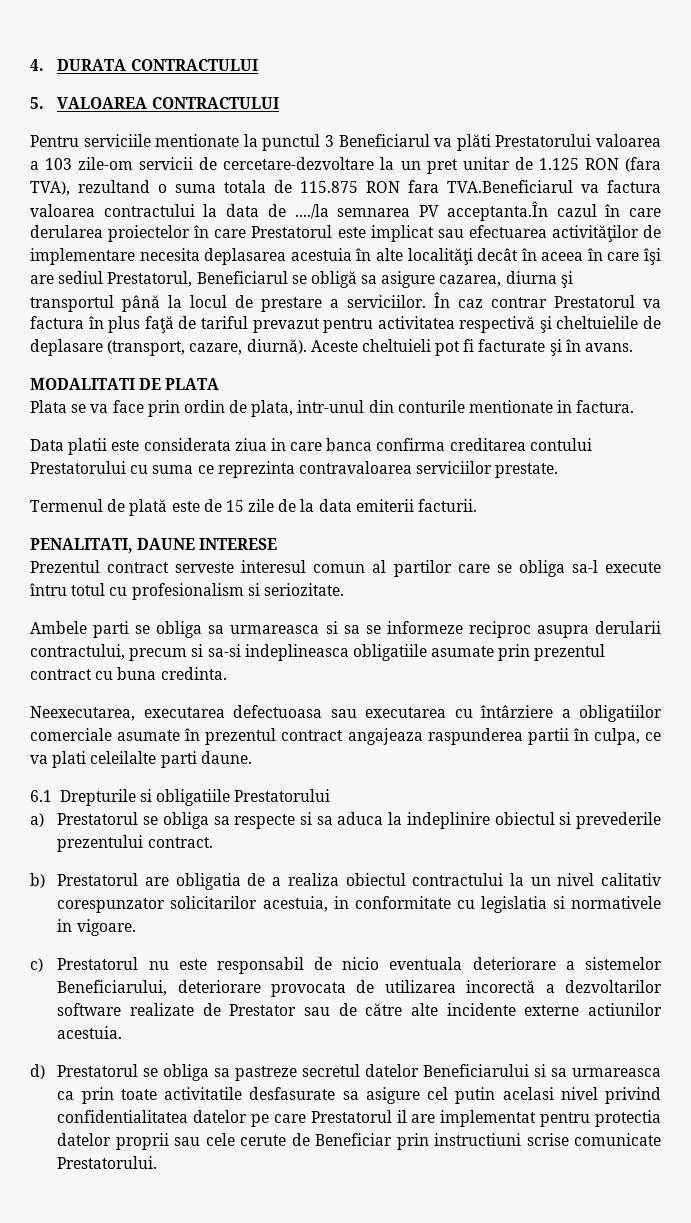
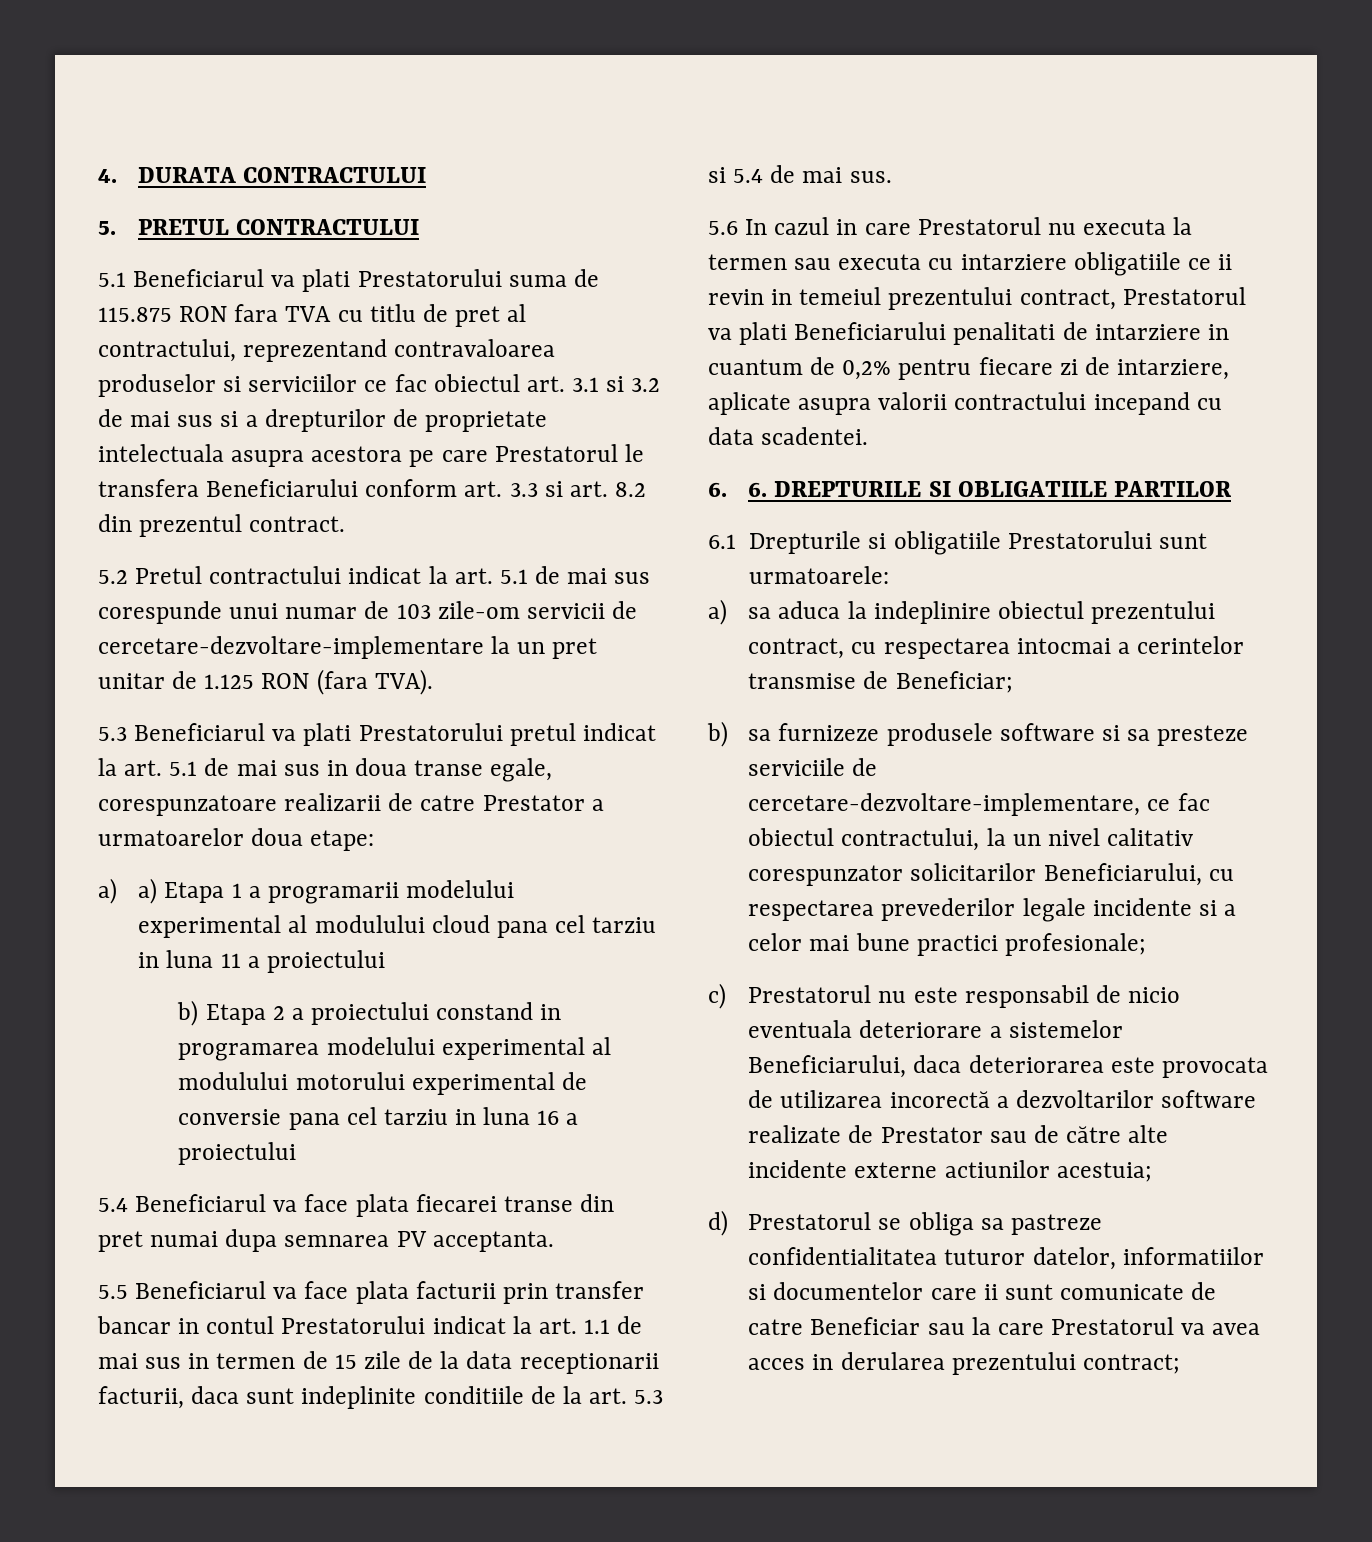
- 5. VALOAREA CONTRACTULUI
- Pentru serviciile mentionate la punctul 3 Beneficiarul va plăti Prestatorului valoarea a 103 zile-om servicii de cercetare-dezvoltare la un pret unitar de 1.125 RON (fara TVA), rezultand o suma totala de 115.875 RON fara TVA.Beneficiarul va factura valoarea contractului la data de ..../la semnarea PV acceptanta.În cazul în care derularea proiectelor în care Prestatorul este implicat sau efectuarea activităţilor de implementare necesita deplasarea acestuia în alte localităţi decât în aceea în care îşi are sediul Prestatorul, Beneficiarul se obligă sa asigure cazarea, diurna şi transportul până la locul de prestare a serviciilor. În caz contrar Prestatorul va factura în plus faţă de tariful prevazut pentru activitatea respectivă şi cheltuielile de deplasare (transport, cazare, diurnă). Aceste cheltuieli pot fi facturate şi în avans.
- MODALITATI DE PLATA
- Plata se va face prin ordin de plata, intr-unul din conturile mentionate in factura.
- Data platii este considerata ziua in care banca confirma creditarea contului Prestatorului cu suma ce reprezinta contravaloarea serviciilor prestate.
- Termenul de plată este de 15 zile de la data emiterii facturii.
- PENALITATI, DAUNE INTERESE
- Prezentul contract serveste interesul comun al partilor care se obliga sa-l execute întru totul cu profesionalism si seriozitate.
- Ambele parti se obliga sa urmareasca si sa se informeze reciproc asupra derularii contractului, precum si sa-si indeplineasca obligatiile asumate prin prezentul contract cu buna credinta.
- Neexecutarea, executarea defectuoasa sau executarea cu întârziere a obligatiilor comerciale asumate în prezentul contract angajeaza raspunderea partii în culpa, ce va plati celeilalte parti daune.
+ 5. PRETUL CONTRACTULUI
+ 5.1 Beneficiarul va plati Prestatorului suma de 115.875 RON fara TVA cu titlu de pret al contractului, reprezentand contravaloarea produselor si serviciilor ce fac obiectul art. 3.1 si 3.2 de mai sus si a drepturilor de proprietate intelectuala asupra acestora pe care Prestatorul le transfera Beneficiarului conform art. 3.3 si art. 8.2 din prezentul contract.
+ 5.2 Pretul contractului indicat la art. 5.1 de mai sus corespunde unui numar de 103 zile-om servicii de cercetare-dezvoltare-implementare la un pret unitar de 1.125 RON (fara TVA).
+ 5.3 Beneficiarul va plati Prestatorului pretul indicat la art. 5.1 de mai sus in doua transe egale, corespunzatoare realizarii de catre Prestator a urmatoarelor doua etape:
+ a) a) Etapa 1 a programarii modelului experimental al modulului cloud pana cel tarziu in luna 11 a proiectului
+ b) Etapa 2 a proiectului constand in programarea modelului experimental al modulului motorului experimental de conversie pana cel tarziu in luna 16 a proiectului
+ 5.4 Beneficiarul va face plata fiecarei transe din pret numai dupa semnarea PV acceptanta.
+ 5.5 Beneficiarul va face plata facturii prin transfer bancar in contul Prestatorului indicat la art. 1.1 de mai sus in termen de 15 zile de la data receptionarii facturii, daca sunt indeplinite conditiile de la art. 5.3 si 5.4 de mai sus.
+ 5.6 In cazul in care Prestatorul nu executa la termen sau executa cu intarziere obligatiile ce ii revin in temeiul prezentului contract, Prestatorul va plati Beneficiarului penalitati de intarziere in cuantum de 0,2% pentru fiecare zi de intarziere, aplicate asupra valorii contractului incepand cu data scadentei.
+ 6. 6. DREPTURILE SI OBLIGATIILE PARTILOR
- 6.1 Drepturile si obligatiile Prestatorului
- a) Prestatorul se obliga sa respecte si sa aduca la indeplinire obiectul si prevederile prezentului contract.
- b) Prestatorul are obligatia de a realiza obiectul contractului la un nivel calitativ corespunzator solicitarilor acestuia, in conformitate cu legislatia si normativele in vigoare.
+ 6.1 Drepturile si obligatiile Prestatorului sunt urmatoarele:
+ a) sa aduca la indeplinire obiectul prezentului contract, cu respectarea intocmai a cerintelor transmise de Beneficiar;
+ b) sa furnizeze produsele software si sa presteze serviciile de cercetare-dezvoltare-implementare, ce fac obiectul contractului, la un nivel calitativ corespunzator solicitarilor Beneficiarului, cu respectarea prevederilor legale incidente si a celor mai bune practici profesionale;
- c) Prestatorul nu este responsabil de nicio eventuala deteriorare a sistemelor Beneficiarului, deteriorare provocata de utilizarea incorectă a dezvoltarilor software realizate de Prestator sau de către alte incidente externe actiunilor acestuia.
+ c) Prestatorul nu este responsabil de nicio eventuala deteriorare a sistemelor Beneficiarului, daca deteriorarea este provocata de utilizarea incorectă a dezvoltarilor software realizate de Prestator sau de către alte incidente externe actiunilor acestuia;
- d) Prestatorul se obliga sa pastreze secretul datelor Beneficiarului si sa urmareasca ca prin toate activitatile desfasurate sa asigure cel putin acelasi nivel privind confidentialitatea datelor pe care Prestatorul il are implementat pentru protectia datelor proprii sau cele cerute de Beneficiar prin instructiuni scrise comunicate Prestatorului.
+ d) Prestatorul se obliga sa pastreze confidentialitatea tuturor datelor, informatiilor si documentelor care ii sunt comunicate de catre Beneficiar sau la care Prestatorul va avea acces in derularea prezentului contract;

